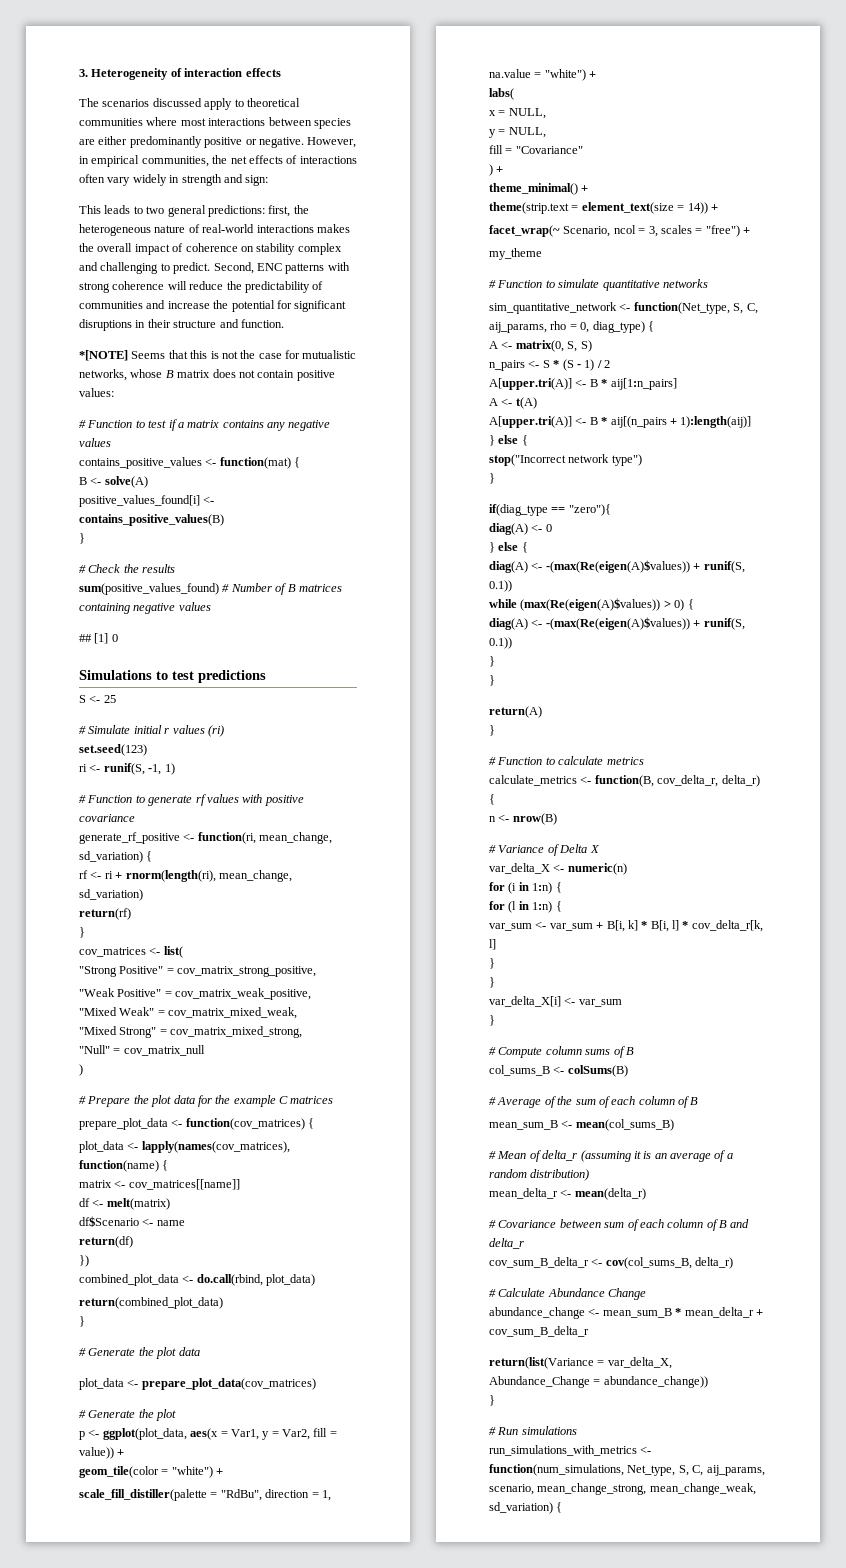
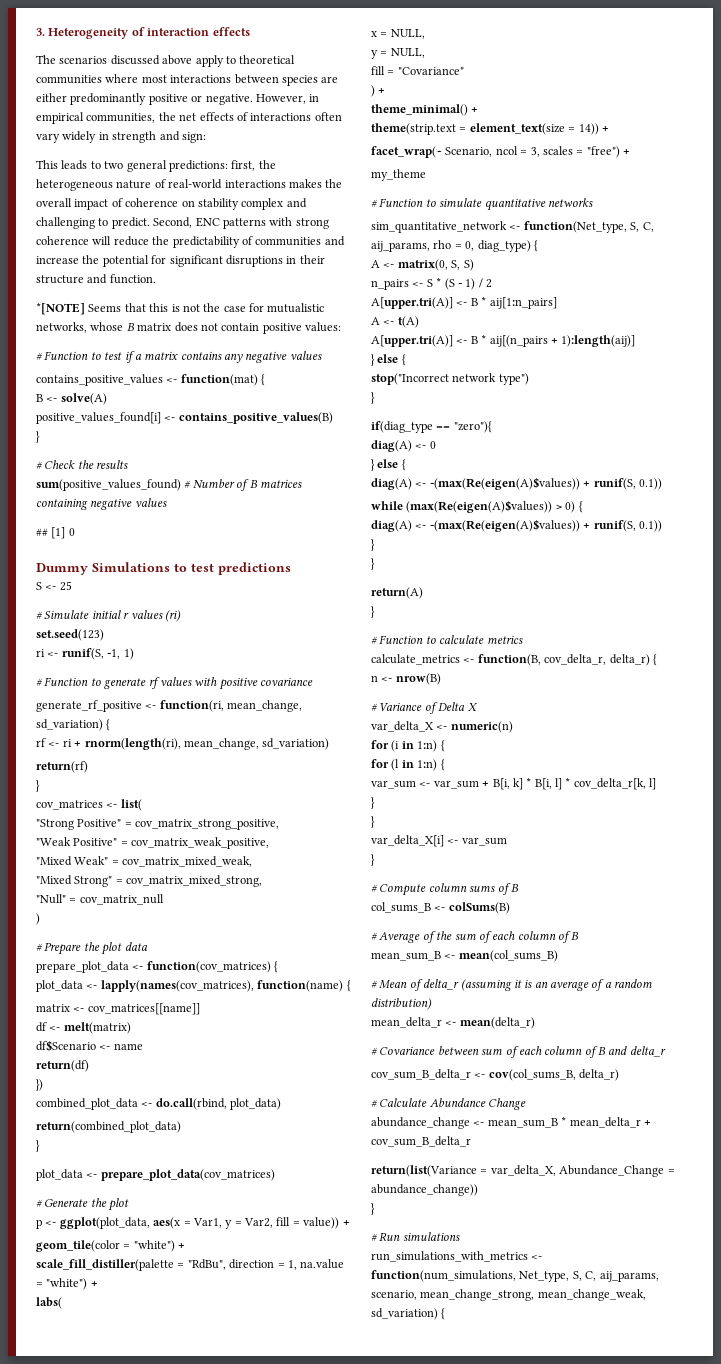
- The scenarios discussed apply to theoretical communities where most interactions between species are either predominantly positive or negative.
+ The scenarios discussed above apply to theoretical communities where most interactions between species are either predominantly positive or negative.
- Simulations to test predictions
+ Dummy Simulations to test predictions
- # Prepare the plot data for the example C matrices
+ # Prepare the plot data
- # Generate the plot data

